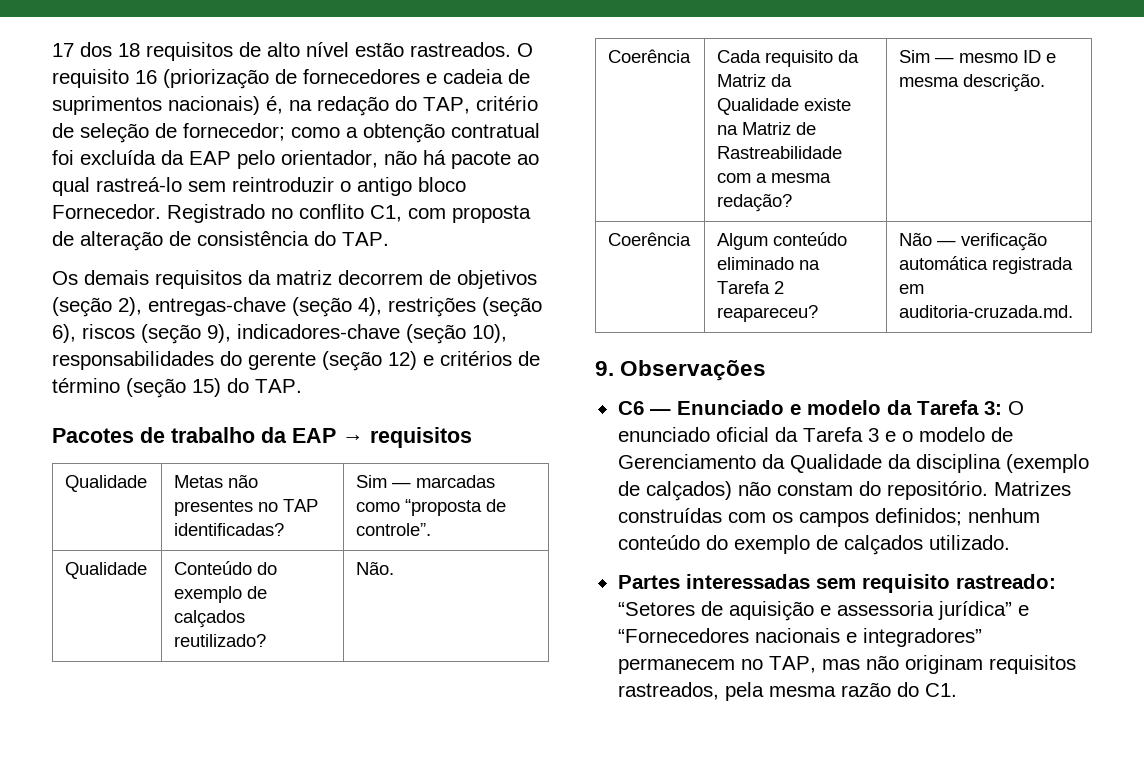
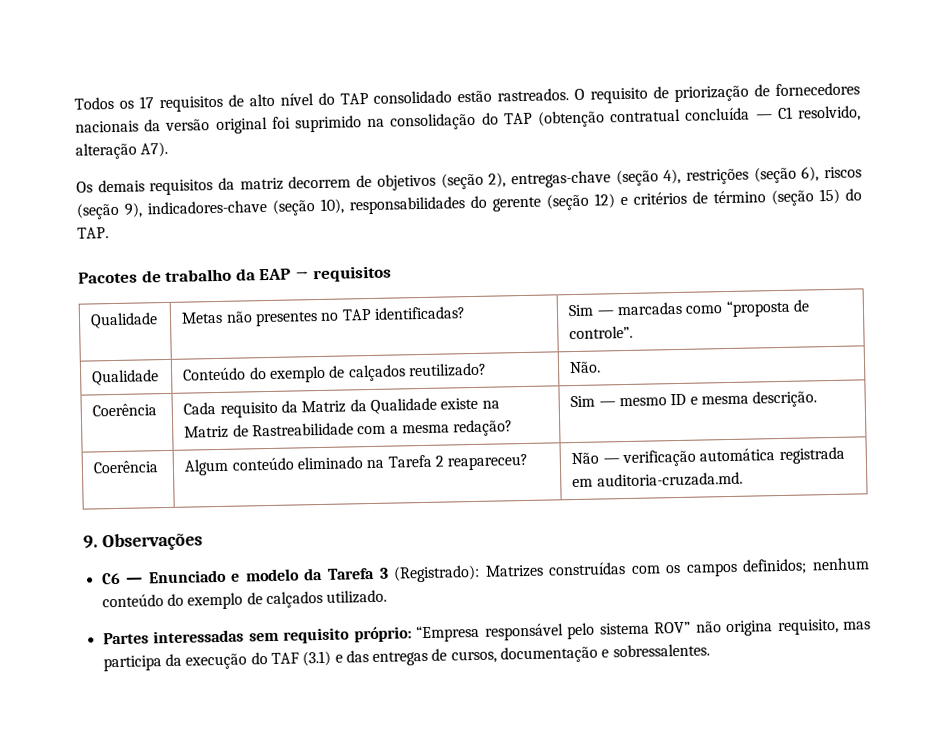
- 17 dos 18 requisitos de alto nível estão rastreados.
+ Todos os 17 requisitos de alto nível do TAP consolidado estão rastreados.
- O requisito 16 (priorização de fornecedores e cadeia de suprimentos nacionais) é, na redação do TAP, critério de seleção de fornecedor; como a obtenção contratual foi excluída da EAP pelo orientador, não há pacote ao qual rastreá-lo sem reintroduzir o antigo bloco Fornecedor. Registrado no conflito C1, com proposta de alteração de consistência do TAP.
+ O requisito de priorização de fornecedores nacionais da versão original foi suprimido na consolidação do TAP (obtenção contratual concluída — C1 resolvido, alteração A7).
- C6 — Enunciado e modelo da Tarefa 3: O enunciado oficial da Tarefa 3 e o modelo de Gerenciamento da Qualidade da disciplina (exemplo de calçados) não constam do repositório. Matrizes construídas com os campos definidos; nenhum conteúdo do exemplo de calçados utilizado.
+ C6 — Enunciado e modelo da Tarefa 3 (Registrado): Matrizes construídas com os campos definidos; nenhum conteúdo do exemplo de calçados utilizado.
- Partes interessadas sem requisito rastreado: “Setores de aquisição e assessoria jurídica” e “Fornecedores nacionais e integradores” permanecem no TAP, mas não originam requisitos rastreados, pela mesma razão do C1.
+ Partes interessadas sem requisito próprio: “Empresa responsável pelo sistema ROV” não origina requisito, mas participa da execução do TAF (3.1) e das entregas de cursos, documentação e sobressalentes.

